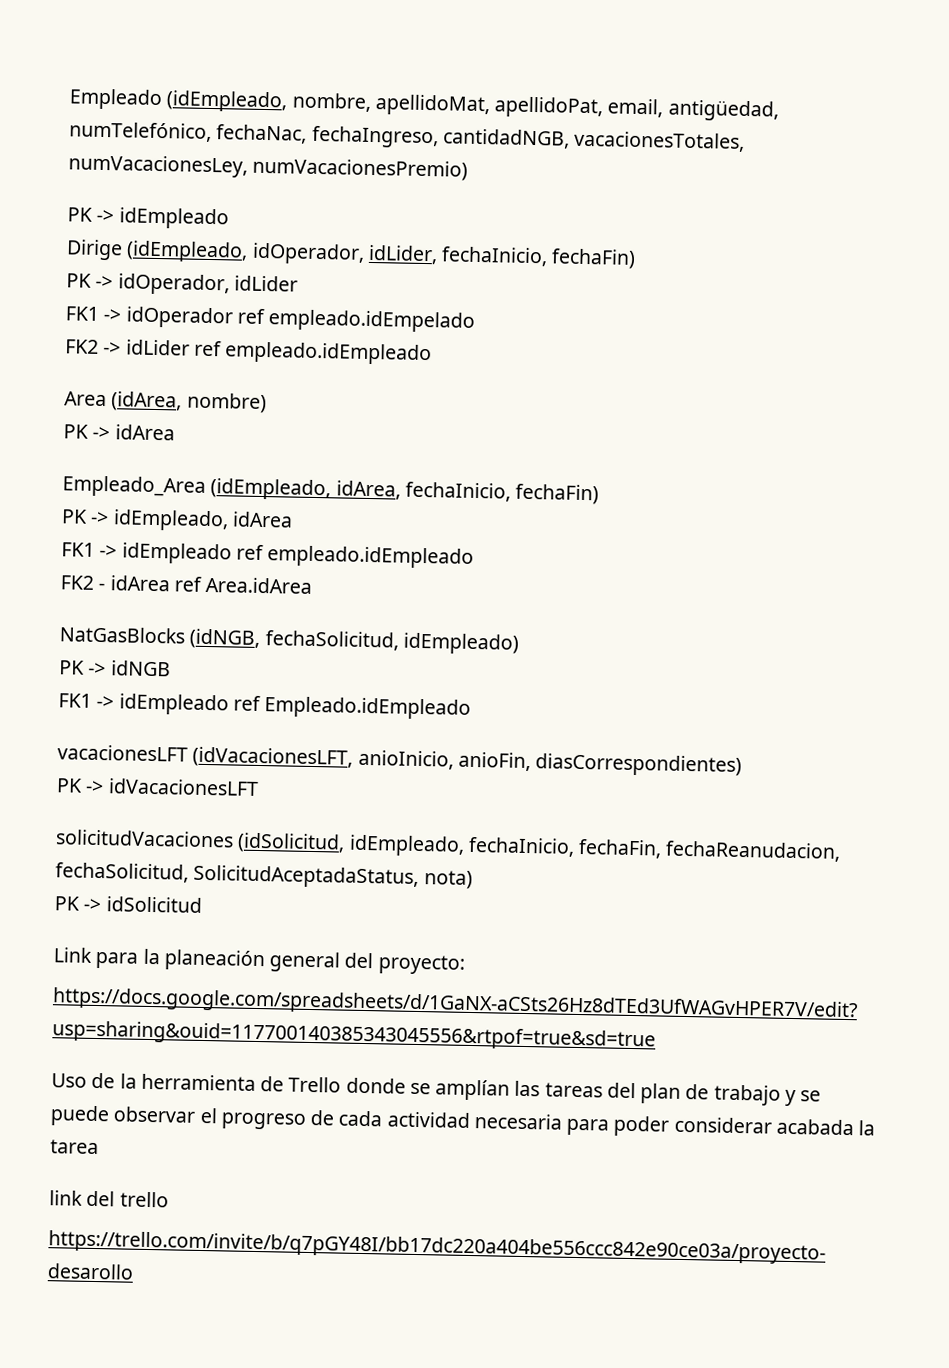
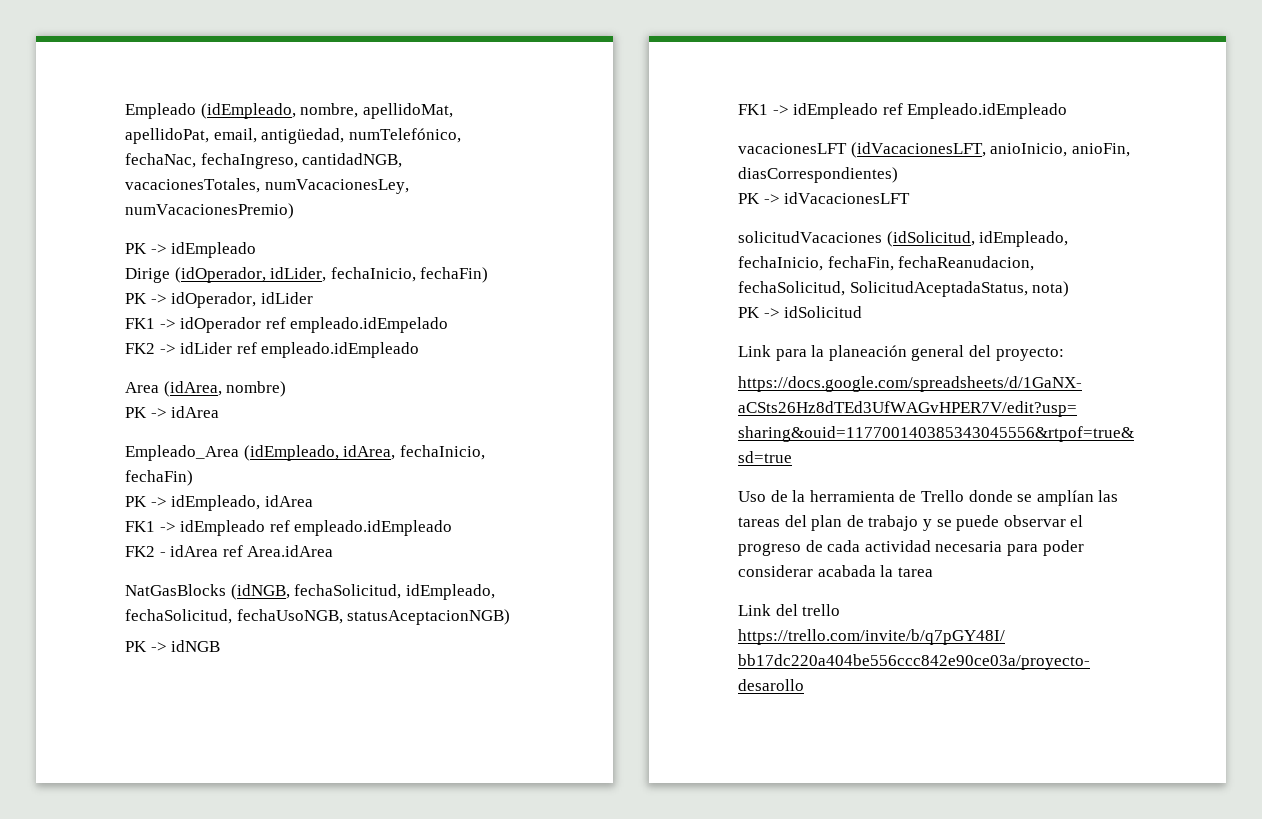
- Dirige (idEmpleado, idOperador, idLider, fechaInicio, fechaFin)
+ Dirige (idOperador, idLider, fechaInicio, fechaFin)
- NatGasBlocks (idNGB, fechaSolicitud, idEmpleado)
+ NatGasBlocks (idNGB, fechaSolicitud, idEmpleado, fechaSolicitud, fechaUsoNGB, statusAceptacionNGB)
- link del trello
+ Link del trello

